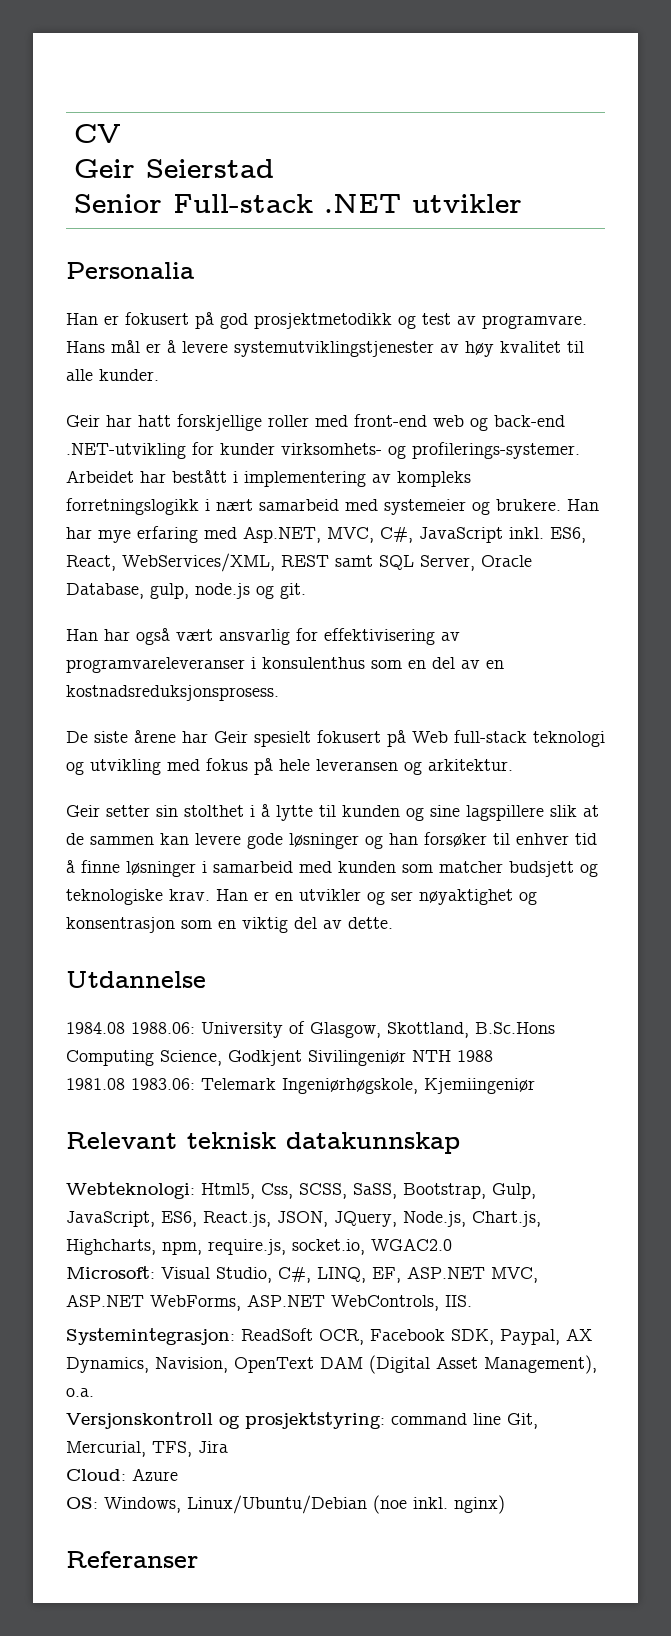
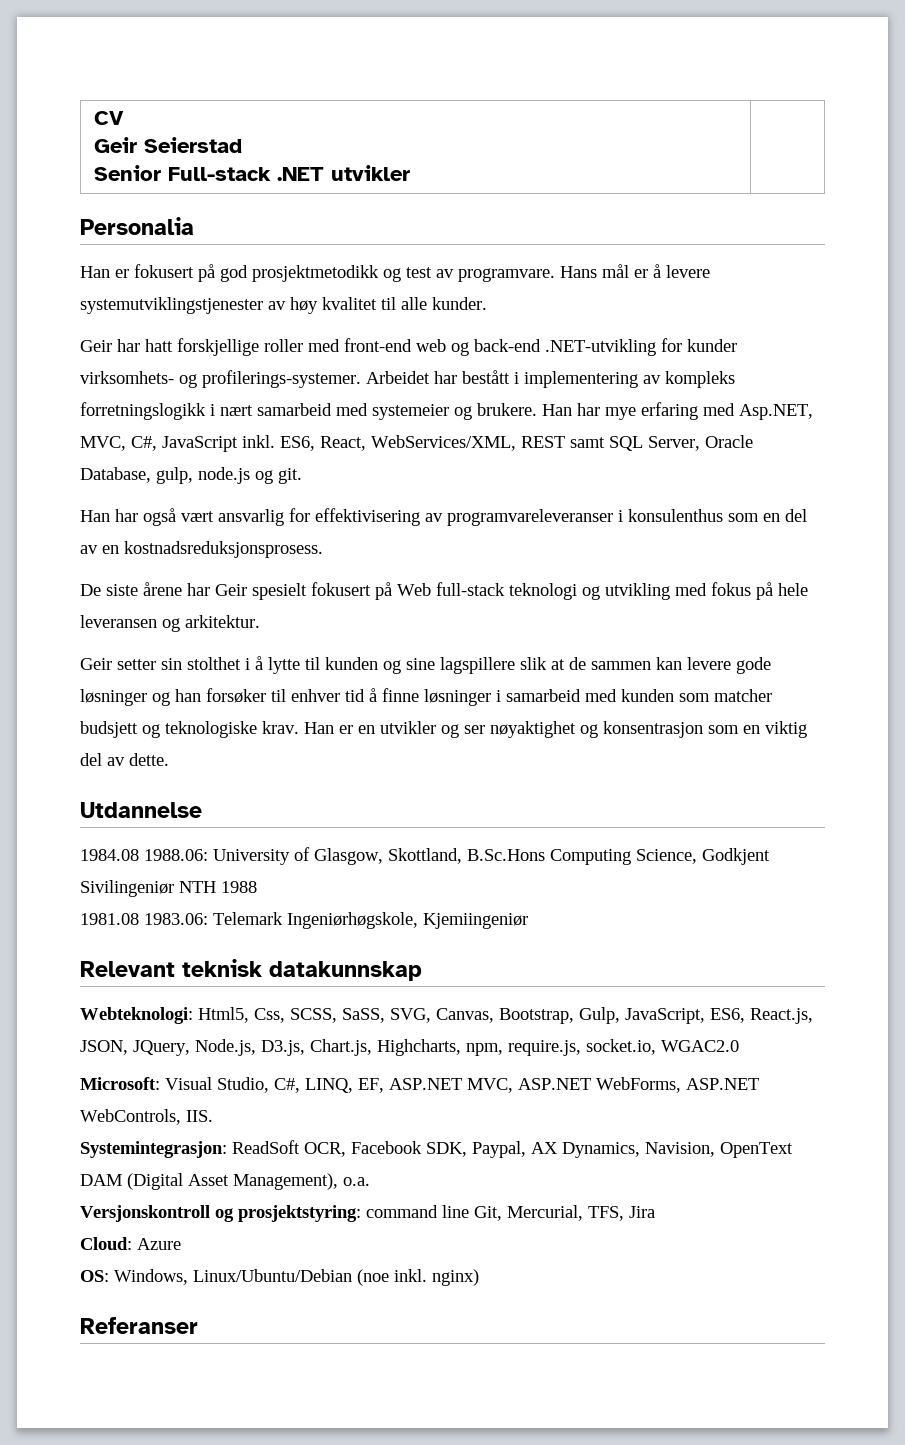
- Webteknologi: Html5, Css, SCSS, SaSS, Bootstrap, Gulp, JavaScript, ES6, React.js, JSON, JQuery, Node.js, Chart.js, Highcharts, npm, require.js, socket.io, WGAC2.0
+ Webteknologi: Html5, Css, SCSS, SaSS, SVG, Canvas, Bootstrap, Gulp, JavaScript, ES6, React.js, JSON, JQuery, Node.js, D3.js, Chart.js, Highcharts, npm, require.js, socket.io, WGAC2.0

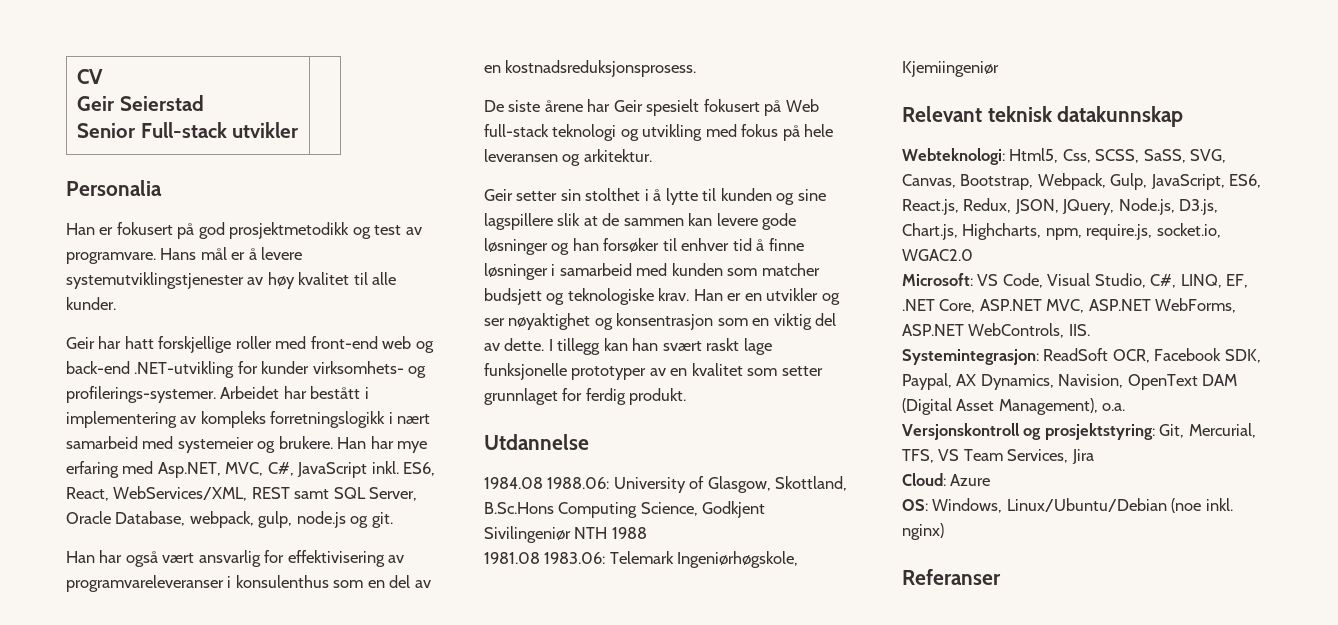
  CV
  Geir Seierstad
- Senior Full-stack .NET utvikler |
+ Senior Full-stack utvikler |
- ES6, React, WebServices/XML, REST samt SQL Server, Oracle Database, gulp, node.js og git.
+ ES6, React, WebServices/XML, REST samt SQL Server, Oracle Database, webpack, gulp, node.js og git.
+ I tillegg kan han svært raskt lage funksjonelle prototyper av en kvalitet som setter grunnlaget for ferdig produkt.
- Webteknologi: Html5, Css, SCSS, SaSS, SVG, Canvas, Bootstrap, Gulp, JavaScript, ES6, React.js, JSON, JQuery, Node.js, D3.js, Chart.js, Highcharts, npm, require.js, socket.io, WGAC2.0
+ Webteknologi: Html5, Css, SCSS, SaSS, SVG, Canvas, Bootstrap, Webpack, Gulp, JavaScript, ES6, React.js, Redux, JSON, JQuery, Node.js, D3.js, Chart.js, Highcharts, npm, require.js, socket.io, WGAC2.0
- Microsoft: Visual Studio, C#, LINQ, EF, ASP.NET MVC, ASP.NET WebForms, ASP.NET WebControls, IIS.
+ Microsoft: VS Code, Visual Studio, C#, LINQ, EF, .NET Core, ASP.NET MVC, ASP.NET WebForms, ASP.NET WebControls, IIS.
- Versjonskontroll og prosjektstyring: command line Git, Mercurial, TFS, Jira
+ Versjonskontroll og prosjektstyring: Git, Mercurial, TFS, VS Team Services, Jira

